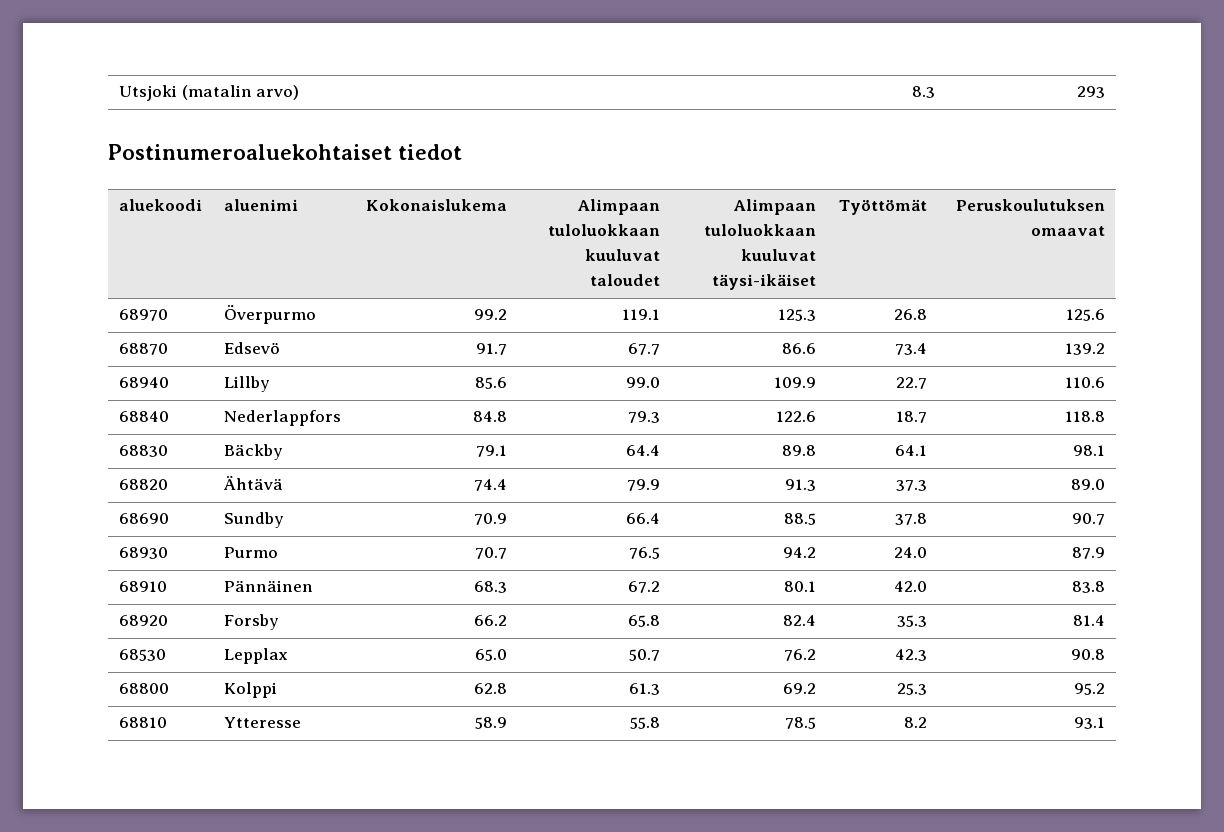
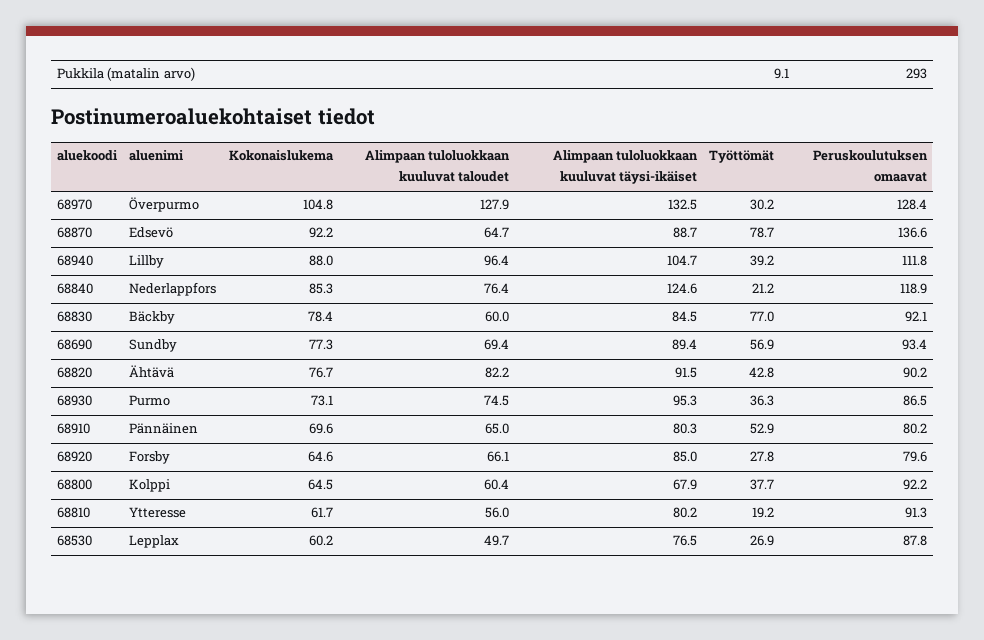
- Utsjoki (matalin arvo) | 8.3 | 293
+ Pukkila (matalin arvo) | 9.1 | 293
- 68970 | Överpurmo | 99.2 | 119.1 | 125.3 | 26.8 | 125.6
- 68870 | Edsevö | 91.7 | 67.7 | 86.6 | 73.4 | 139.2
- 68940 | Lillby | 85.6 | 99.0 | 109.9 | 22.7 | 110.6
- 68840 | Nederlappfors | 84.8 | 79.3 | 122.6 | 18.7 | 118.8
- 68830 | Bäckby | 79.1 | 64.4 | 89.8 | 64.1 | 98.1
- 68820 | Ähtävä | 74.4 | 79.9 | 91.3 | 37.3 | 89.0
- 68690 | Sundby | 70.9 | 66.4 | 88.5 | 37.8 | 90.7
- 68930 | Purmo | 70.7 | 76.5 | 94.2 | 24.0 | 87.9
- 68910 | Pännäinen | 68.3 | 67.2 | 80.1 | 42.0 | 83.8
- 68920 | Forsby | 66.2 | 65.8 | 82.4 | 35.3 | 81.4
- 68530 | Lepplax | 65.0 | 50.7 | 76.2 | 42.3 | 90.8
- 68800 | Kolppi | 62.8 | 61.3 | 69.2 | 25.3 | 95.2
- 68810 | Ytteresse | 58.9 | 55.8 | 78.5 | 8.2 | 93.1
+ 68970 | Överpurmo | 104.8 | 127.9 | 132.5 | 30.2 | 128.4
+ 68870 | Edsevö | 92.2 | 64.7 | 88.7 | 78.7 | 136.6
+ 68940 | Lillby | 88.0 | 96.4 | 104.7 | 39.2 | 111.8
+ 68840 | Nederlappfors | 85.3 | 76.4 | 124.6 | 21.2 | 118.9
+ 68830 | Bäckby | 78.4 | 60.0 | 84.5 | 77.0 | 92.1
+ 68690 | Sundby | 77.3 | 69.4 | 89.4 | 56.9 | 93.4
+ 68820 | Ähtävä | 76.7 | 82.2 | 91.5 | 42.8 | 90.2
+ 68930 | Purmo | 73.1 | 74.5 | 95.3 | 36.3 | 86.5
+ 68910 | Pännäinen | 69.6 | 65.0 | 80.3 | 52.9 | 80.2
+ 68920 | Forsby | 64.6 | 66.1 | 85.0 | 27.8 | 79.6
+ 68800 | Kolppi | 64.5 | 60.4 | 67.9 | 37.7 | 92.2
+ 68810 | Ytteresse | 61.7 | 56.0 | 80.2 | 19.2 | 91.3
+ 68530 | Lepplax | 60.2 | 49.7 | 76.5 | 26.9 | 87.8

